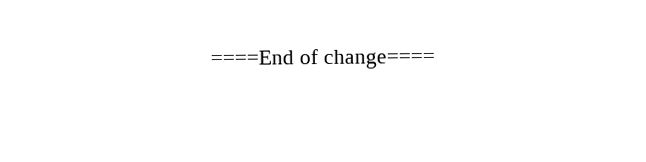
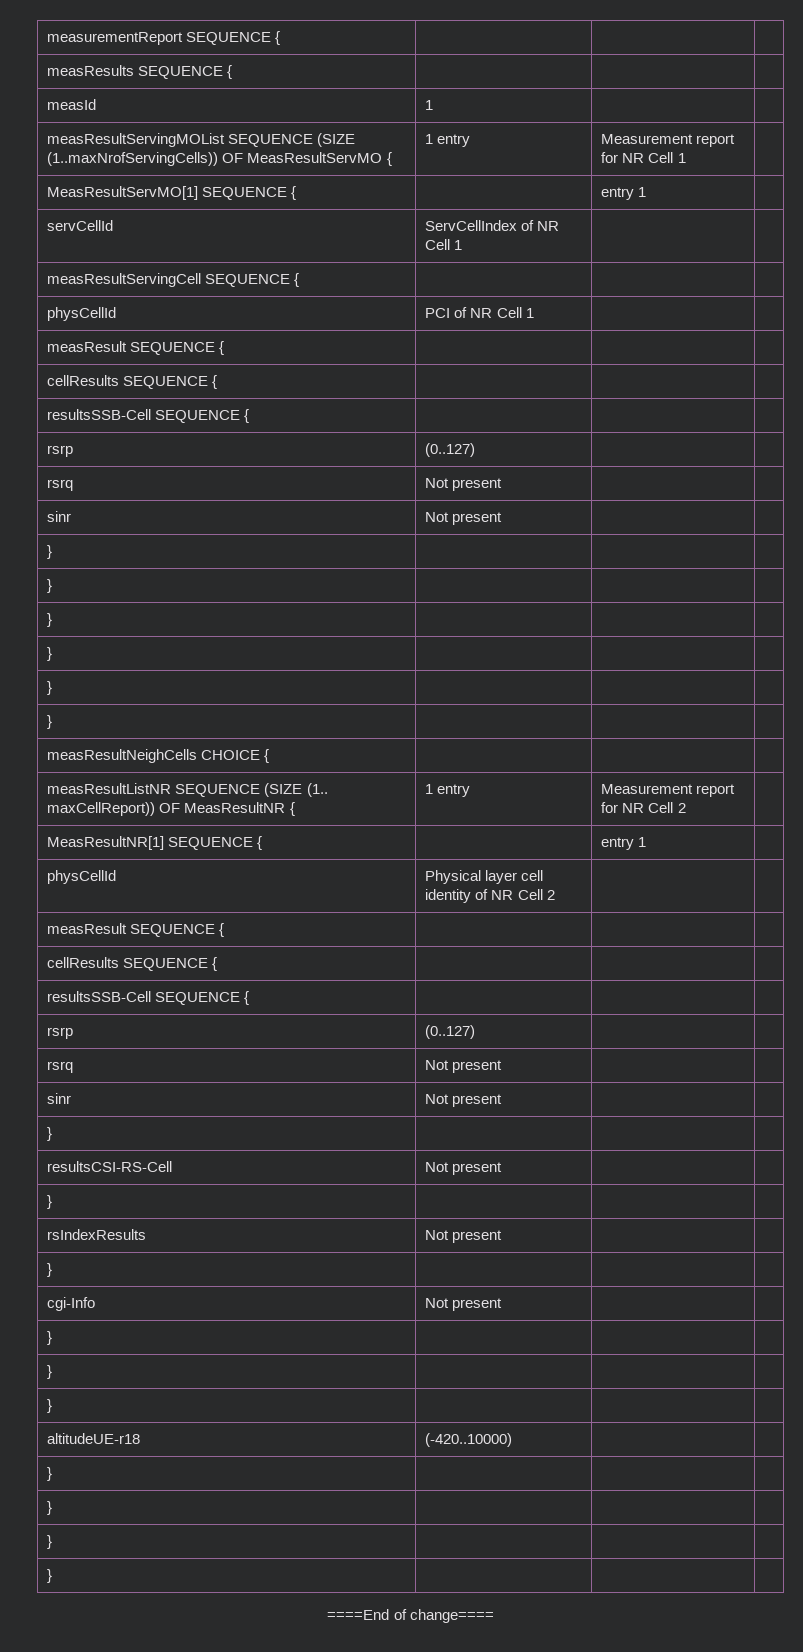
+ measurementReport SEQUENCE { | | |
+ measResults SEQUENCE { | | |
+ measId | 1 | |
+ measResultServingMOList SEQUENCE (SIZE (1..maxNrofServingCells)) OF MeasResultServMO { | 1 entry | Measurement report for NR Cell 1 |
+ MeasResultServMO[1] SEQUENCE { | | entry 1 |
+ servCellId | ServCellIndex of NR Cell 1 | |
+ measResultServingCell SEQUENCE { | | |
+ physCellId | PCI of NR Cell 1 | |
+ measResult SEQUENCE { | | |
+ cellResults SEQUENCE { | | |
+ resultsSSB-Cell SEQUENCE { | | |
+ rsrp | (0..127) | |
+ rsrq | Not present | |
+ sinr | Not present | |
+ } | | |
+ } | | |
+ } | | |
+ } | | |
+ } | | |
+ } | | |
+ measResultNeighCells CHOICE { | | |
+ measResultListNR SEQUENCE (SIZE (1.. maxCellReport)) OF MeasResultNR { | 1 entry | Measurement report for NR Cell 2 |
+ MeasResultNR[1] SEQUENCE { | | entry 1 |
+ physCellId | Physical layer cell identity of NR Cell 2 | |
+ measResult SEQUENCE { | | |
+ cellResults SEQUENCE { | | |
+ resultsSSB-Cell SEQUENCE { | | |
+ rsrp | (0..127) | |
+ rsrq | Not present | |
+ sinr | Not present | |
+ } | | |
+ resultsCSI-RS-Cell | Not present | |
+ } | | |
+ rsIndexResults | Not present | |
+ } | | |
+ cgi-Info | Not present | |
+ } | | |
+ } | | |
+ } | | |
+ altitudeUE-r18 | (-420..10000) | |
+ } | | |
+ } | | |
+ } | | |
+ } | | |

